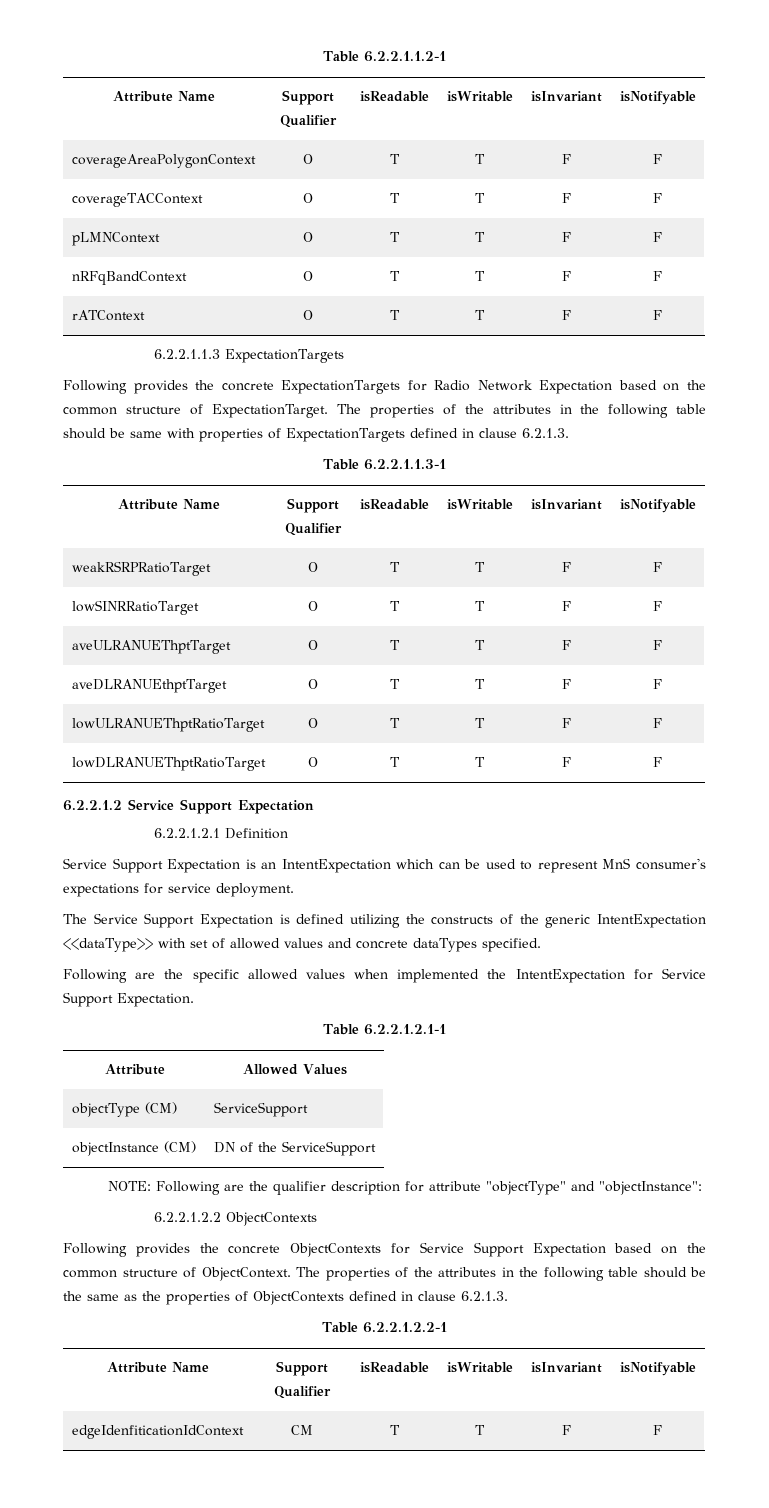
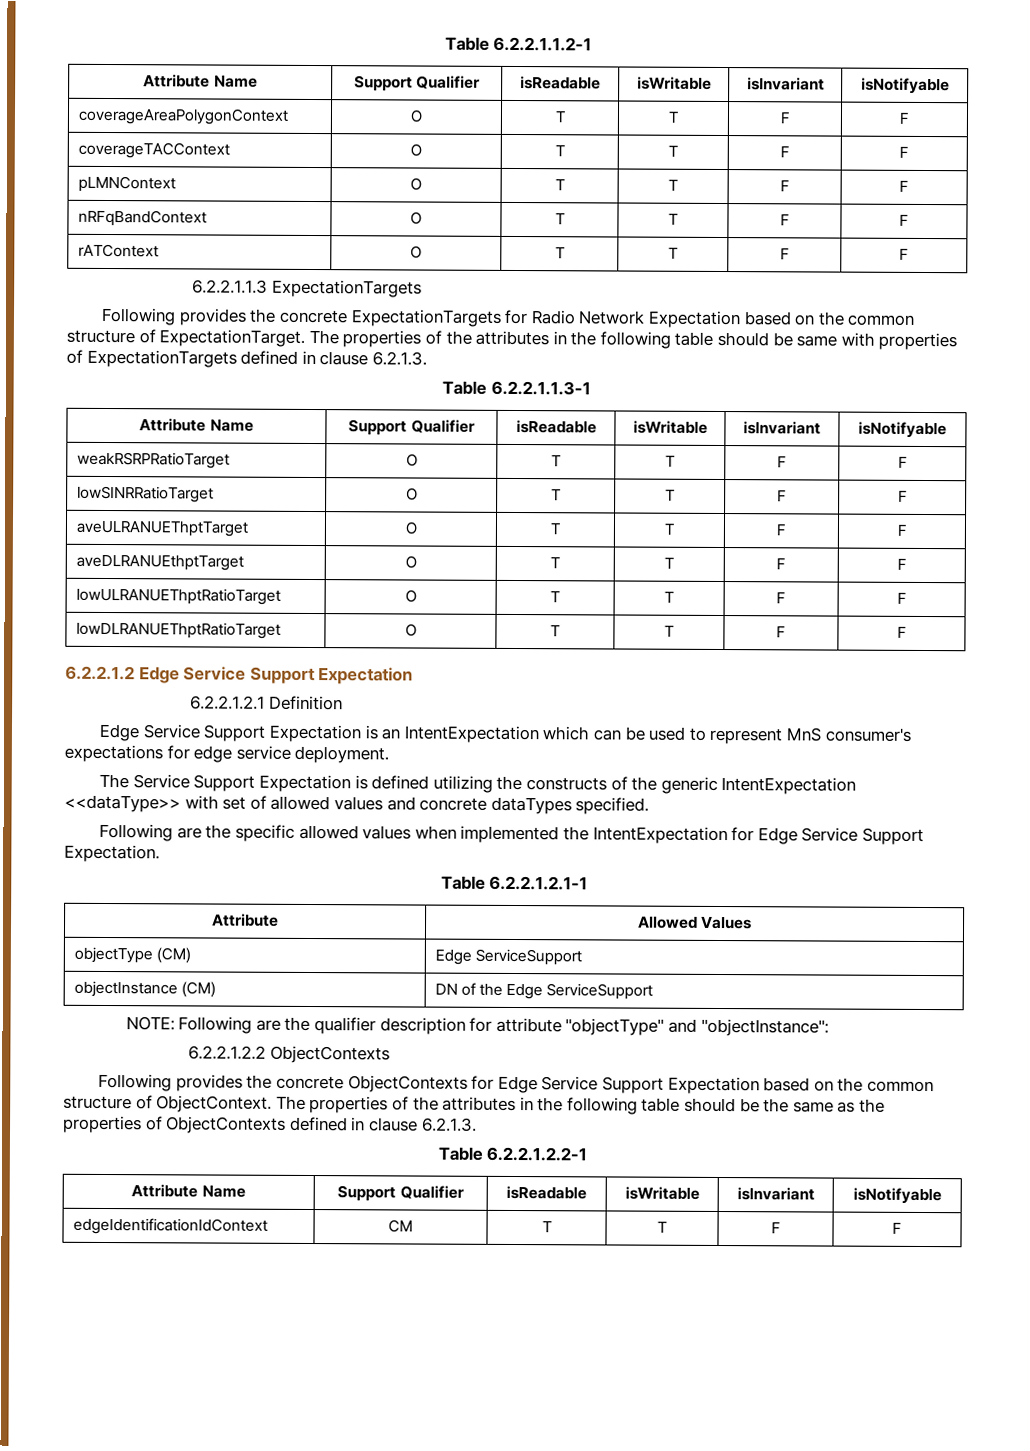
- 6.2.2.1.2 Service Support Expectation
+ 6.2.2.1.2 Edge Service Support Expectation
- Service Support Expectation is an IntentExpectation which can be used to represent MnS consumer's expectations for service deployment.
+ Edge Service Support Expectation is an IntentExpectation which can be used to represent MnS consumer's expectations for edge service deployment.
- Following are the specific allowed values when implemented the IntentExpectation for Service Support Expectation.
+ Following are the specific allowed values when implemented the IntentExpectation for Edge Service Support Expectation.
- objectType (CM) | ServiceSupport
+ objectType (CM) | Edge ServiceSupport
- objectInstance (CM) | DN of the ServiceSupport
+ objectInstance (CM) | DN of the Edge ServiceSupport
- Following provides the concrete ObjectContexts for Service Support Expectation based on the common structure of ObjectContext.
+ Following provides the concrete ObjectContexts for Edge Service Support Expectation based on the common structure of ObjectContext.
- edgeIdenfiticationIdContext | CM | T | T | F | F
+ edgeIdentificationIdContext | CM | T | T | F | F

